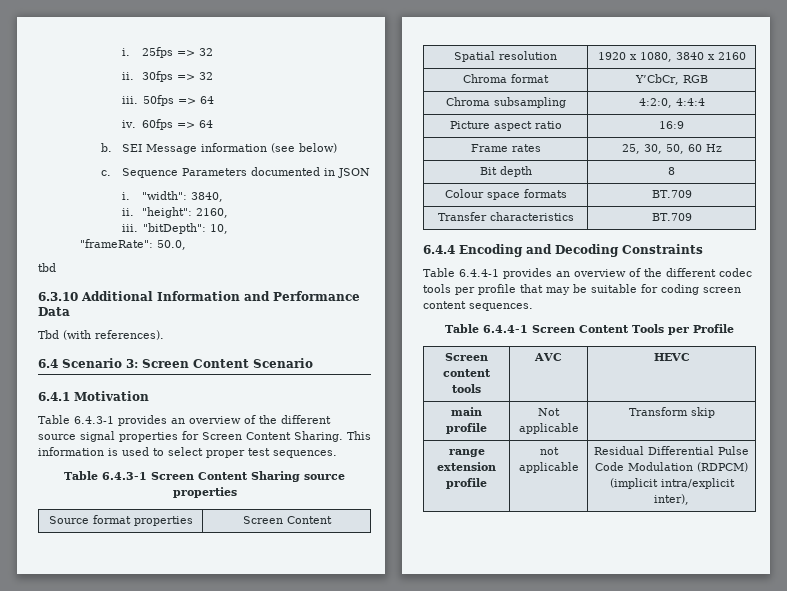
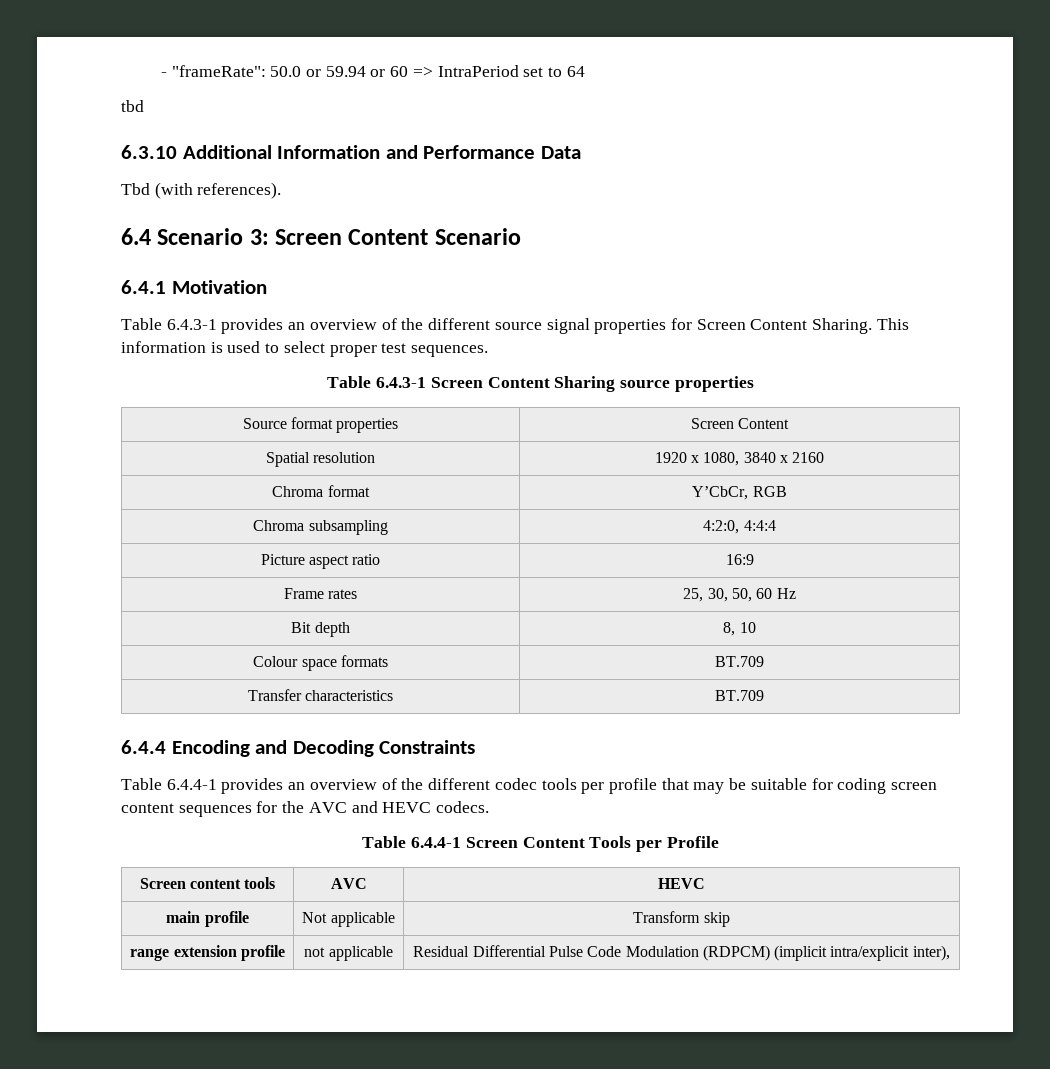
- i. 25fps => 32
- ii. 30fps => 32
- iii. 50fps => 64
- iv. 60fps => 64
- b. SEI Message information (see below)
- c. Sequence Parameters documented in JSON
- i. "width": 3840,
- ii. "height": 2160,
- iii. "bitDepth": 10,
- "frameRate": 50.0,
+ - "frameRate": 50.0 or 59.94 or 60 => IntraPeriod set to 64
- Bit depth | 8
+ Bit depth | 8, 10
- Table 6.4.4-1 provides an overview of the different codec tools per profile that may be suitable for coding screen content sequences.
+ Table 6.4.4-1 provides an overview of the different codec tools per profile that may be suitable for coding screen content sequences for the AVC and HEVC codecs.

